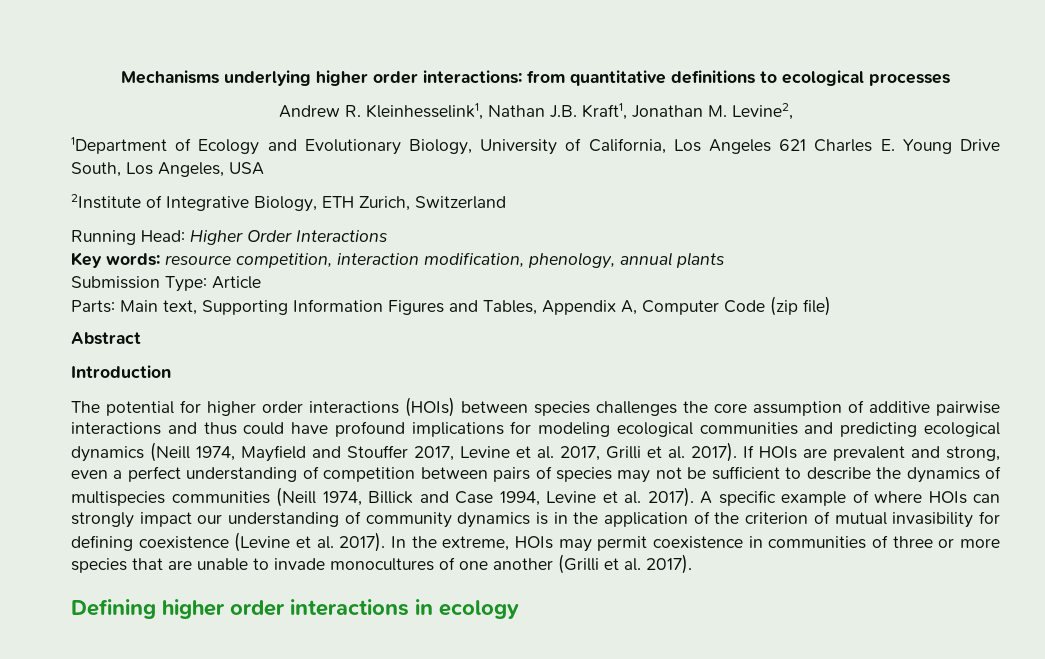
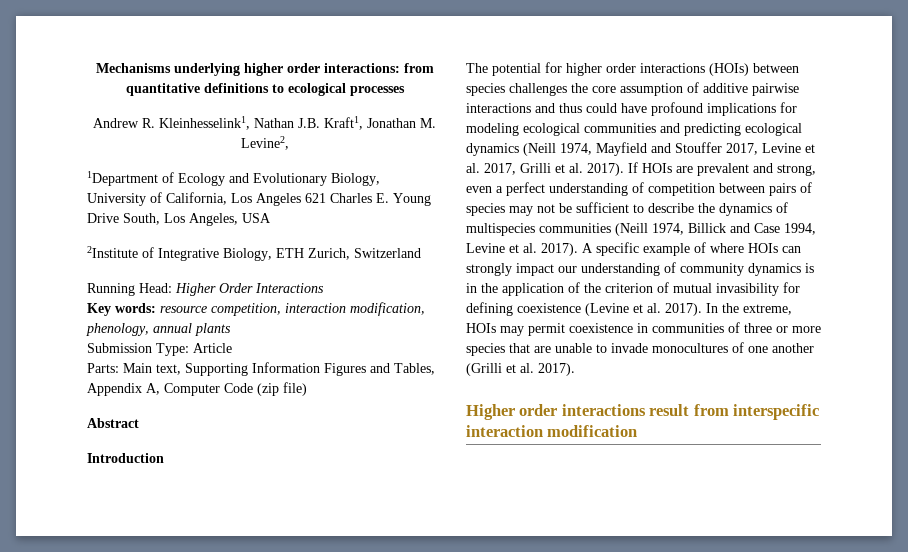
- Defining higher order interactions in ecology
+ Higher order interactions result from interspecific interaction modification

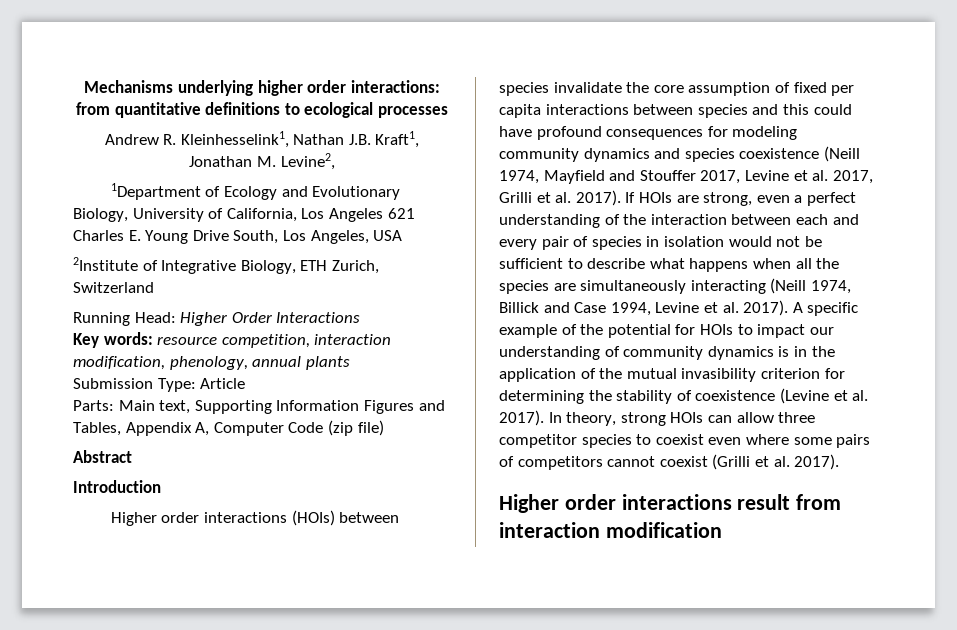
- The potential for higher order interactions (HOIs) between species challenges the core assumption of additive pairwise interactions and thus could have profound implications for modeling ecological communities and predicting ecological dynamics (Neill 1974, Mayfield and Stouffer 2017, Levine et al. 2017, Grilli et al. 2017).
+ Higher order interactions (HOIs) between species invalidate the core assumption of fixed per capita interactions between species and this could have profound consequences for modeling community dynamics and species coexistence (Neill 1974, Mayfield and Stouffer 2017, Levine et al. 2017, Grilli et al. 2017).
- If HOIs are prevalent and strong, even a perfect understanding of competition between pairs of species may not be sufficient to describe the dynamics of multispecies communities (Neill 1974, Billick and Case 1994, Levine et al. 2017).
+ If HOIs are strong, even a perfect understanding of the interaction between each and every pair of species in isolation would not be sufficient to describe what happens when all the species are simultaneously interacting (Neill 1974, Billick and Case 1994, Levine et al. 2017).
- A specific example of where HOIs can strongly impact our understanding of community dynamics is in the application of the criterion of mutual invasibility for defining coexistence (Levine et al. 2017).
+ A specific example of the potential for HOIs to impact our understanding of community dynamics is in the application of the mutual invasibility criterion for determining the stability of coexistence (Levine et al. 2017).
- In the extreme, HOIs may permit coexistence in communities of three or more species that are unable to invade monocultures of one another (Grilli et al. 2017).
+ In theory, strong HOIs can allow three competitor species to coexist even where some pairs of competitors cannot coexist (Grilli et al. 2017).
- Higher order interactions result from interspecific interaction modification
+ Higher order interactions result from interaction modification

